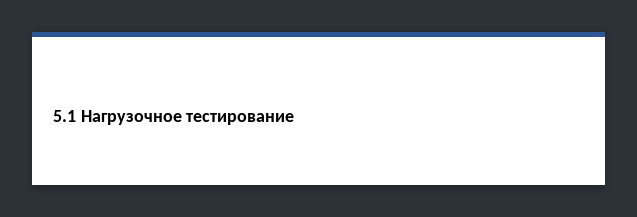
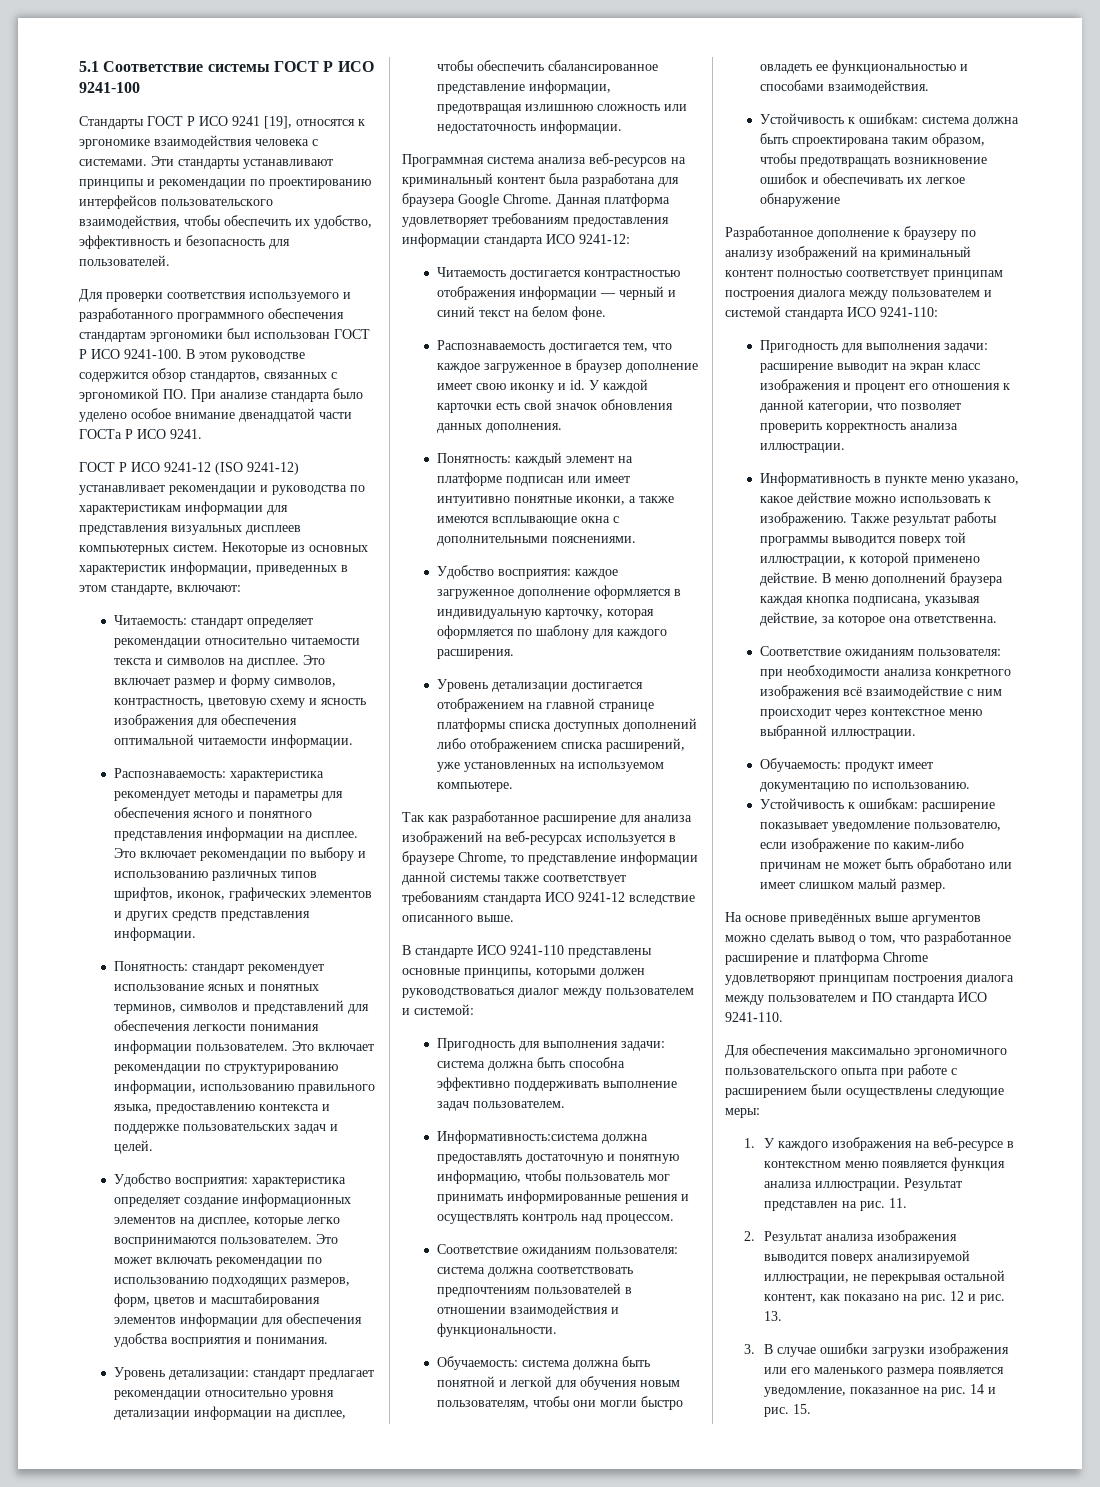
- 5.1 Нагрузочное тестирование
+ 5.1 Соответствие системы ГОСТ Р ИСО 9241-100
+ Стандарты ГОСТ Р ИСО 9241 [19], относятся к эргономике взаимодействия человека с системами. Эти стандарты устанавливают принципы и рекомендации по проектированию интерфейсов пользовательского взаимодействия, чтобы обеспечить их удобство, эффективность и безопасность для пользователей.
+ Для проверки соответствия используемого и разработанного программного обеспечения стандартам эргономики был использован ГОСТ Р ИСО 9241-100. В этом руководстве содержится обзор стандартов, связанных с эргономикой ПО. При анализе стандарта было уделено особое внимание двенадцатой части ГОСТа Р ИСО 9241.
+ ГОСТ Р ИСО 9241-12 (ISO 9241-12) устанавливает рекомендации и руководства по характеристикам информации для представления визуальных дисплеев компьютерных систем. Некоторые из основных характеристик информации, приведенных в этом стандарте, включают:
+ Читаемость: стандарт определяет рекомендации относительно читаемости текста и символов на дисплее. Это включает размер и форму символов, контрастность, цветовую схему и ясность изображения для обеспечения оптимальной читаемости информации.
+ Распознаваемость: характеристика рекомендует методы и параметры для обеспечения ясного и понятного представления информации на дисплее. Это включает рекомендации по выбору и использованию различных типов шрифтов, иконок, графических элементов и других средств представления информации.
+ Понятность: стандарт рекомендует использование ясных и понятных терминов, символов и представлений для обеспечения легкости понимания информации пользователем. Это включает рекомендации по структурированию информации, использованию правильного языка, предоставлению контекста и поддержке пользовательских задач и целей.
+ Удобство восприятия: характеристика определяет создание информационных элементов на дисплее, которые легко воспринимаются пользователем. Это может включать рекомендации по использованию подходящих размеров, форм, цветов и масштабирования элементов информации для обеспечения удобства восприятия и понимания.
+ Уровень детализации: стандарт предлагает рекомендации относительно уровня детализации информации на дисплее, чтобы обеспечить сбалансированное представление информации, предотвращая излишнюю сложность или недостаточность информации.
+ Программная система анализа веб-ресурсов на криминальный контент была разработана для браузера Google Chrome. Данная платформа удовлетворяет требованиям предоставления информации стандарта ИСО 9241-12:
+ Читаемость достигается контрастностью отображения информации — черный и синий текст на белом фоне.
+ Распознаваемость достигается тем, что каждое загруженное в браузер дополнение имеет свою иконку и id. У каждой карточки есть свой значок обновления данных дополнения.
+ Понятность: каждый элемент на платформе подписан или имеет интуитивно понятные иконки, а также имеются всплывающие окна с дополнительными пояснениями.
+ Удобство восприятия: каждое загруженное дополнение оформляется в индивидуальную карточку, которая оформляется по шаблону для каждого расширения.
+ Уровень детализации достигается отображением на главной странице платформы списка доступных дополнений либо отображением списка расширений, уже установленных на используемом компьютере.
+ Так как разработанное расширение для анализа изображений на веб-ресурсах используется в браузере Chrome, то представление информации данной системы также соответствует требованиям стандарта ИСО 9241-12 вследствие описанного выше.
+ В стандарте ИСО 9241-110 представлены основные принципы, которыми должен руководствоваться диалог между пользователем и системой:
+ Пригодность для выполнения задачи: система должна быть способна эффективно поддерживать выполнение задач пользователем.
+ Информативность:система должна предоставлять достаточную и понятную информацию, чтобы пользователь мог принимать информированные решения и осуществлять контроль над процессом.
+ Соответствие ожиданиям пользователя: система должна соответствовать предпочтениям пользователей в отношении взаимодействия и функциональности.
+ Обучаемость: система должна быть понятной и легкой для обучения новым пользователям, чтобы они могли быстро овладеть ее функциональностью и способами взаимодействия.
+ Устойчивость к ошибкам: система должна быть спроектирована таким образом, чтобы предотвращать возникновение ошибок и обеспечивать их легкое обнаружение
+ Разработанное дополнение к браузеру по анализу изображений на криминальный контент полностью соответствует принципам построения диалога между пользователем и системой стандарта ИСО 9241-110:
+ Пригодность для выполнения задачи: расширение выводит на экран класс изображения и процент его отношения к данной категории, что позволяет проверить корректность анализа иллюстрации.
+ Информативность в пункте меню указано, какое действие можно использовать к изображению. Также результат работы программы выводится поверх той иллюстрации, к которой применено действие. В меню дополнений браузера каждая кнопка подписана, указывая действие, за которое она ответственна.
+ Соответствие ожиданиям пользователя: при необходимости анализа конкретного изображения всё взаимодействие с ним происходит через контекстное меню выбранной иллюстрации.
+ Обучаемость: продукт имеет документацию по использованию.
+ Устойчивость к ошибкам: расширение показывает уведомление пользователю, если изображение по каким-либо причинам не может быть обработано или имеет слишком малый размер.
+ На основе приведённых выше аргументов можно сделать вывод о том, что разработанное расширение и платформа Chrome удовлетворяют принципам построения диалога между пользователем и ПО стандарта ИСО 9241-110.
+ Для обеспечения максимально эргономичного пользовательского опыта при работе с расширением были осуществлены следующие меры:
+ 1. У каждого изображения на веб-ресурсе в контекстном меню появляется функция анализа иллюстрации. Результат представлен на рис. 11.
+ 2. Результат анализа изображения выводится поверх анализируемой иллюстрации, не перекрывая остальной контент, как показано на рис. 12 и рис. 13.
+ 3. В случае ошибки загрузки изображения или его маленького размера появляется уведомление, показанное на рис. 14 и рис. 15.

